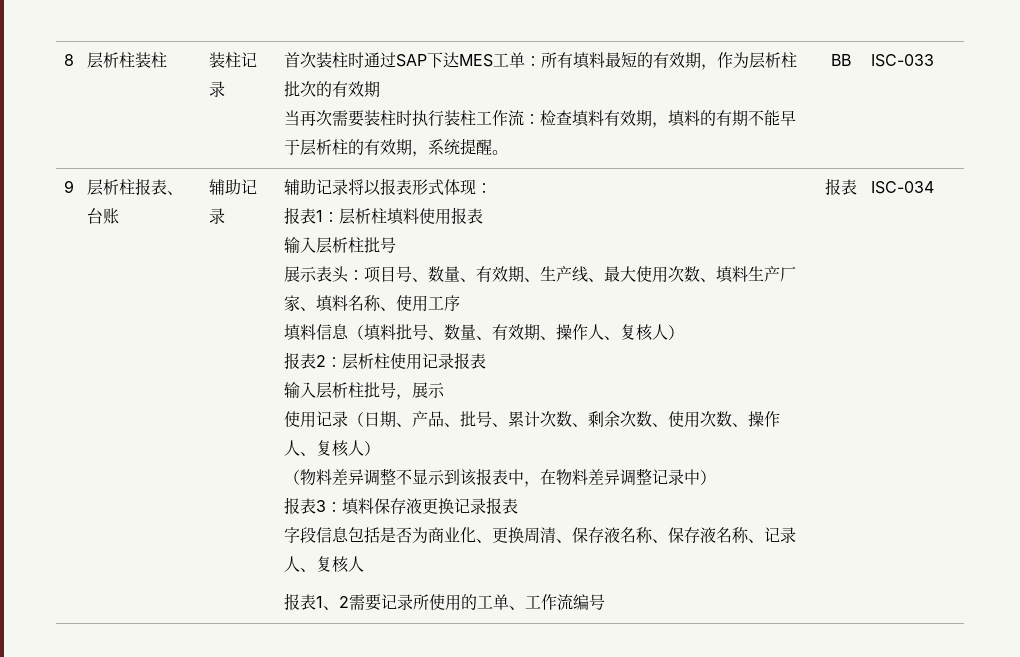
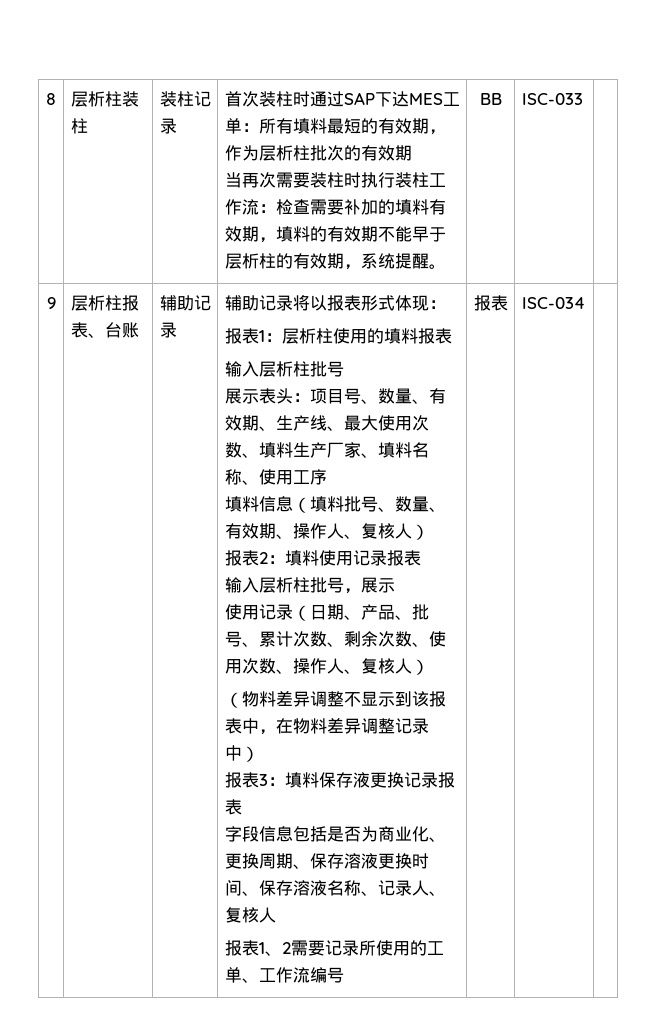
- 当再次需要装柱时执行装柱工作流：检查填料有效期，填料的有期不能早于层析柱的有效期，系统提醒。
+ 当再次需要装柱时执行装柱工作流：检查需要补加的填料有效期，填料的有效期不能早于层析柱的有效期，系统提醒。
- 报表1：层析柱填料使用报表
+ 报表1：层析柱使用的填料报表
- 报表2：层析柱使用记录报表
+ 报表2：填料使用记录报表
- 字段信息包括是否为商业化、更换周清、保存液名称、保存液名称、记录人、复核人
+ 字段信息包括是否为商业化、更换周期、保存溶液更换时间、保存溶液名称、记录人、复核人

